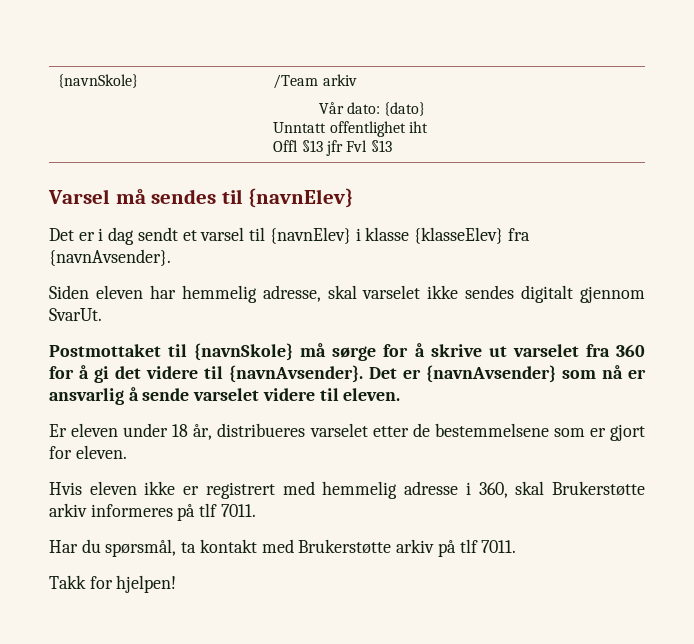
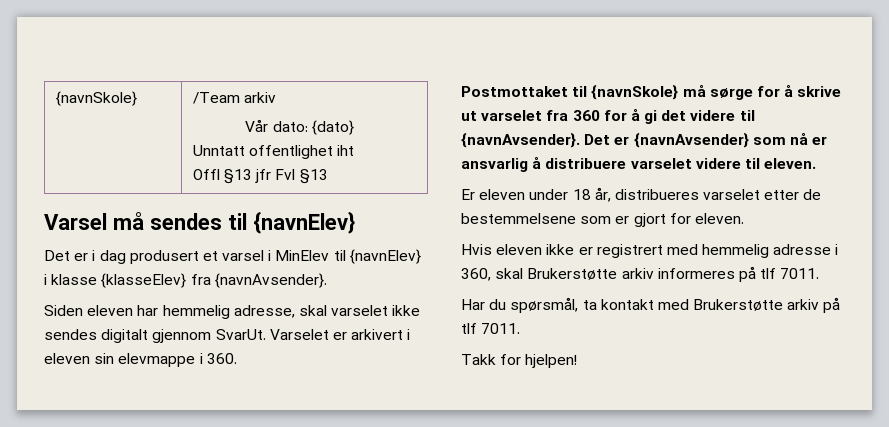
- Det er i dag sendt et varsel til {navnElev} i klasse {klasseElev} fra {navnAvsender}.
+ Det er i dag produsert et varsel i MinElev til {navnElev} i klasse {klasseElev} fra {navnAvsender}.
+ Varselet er arkivert i eleven sin elevmappe i 360.
- Det er {navnAvsender} som nå er ansvarlig å sende varselet videre til eleven.
+ Det er {navnAvsender} som nå er ansvarlig å distribuere varselet videre til eleven.

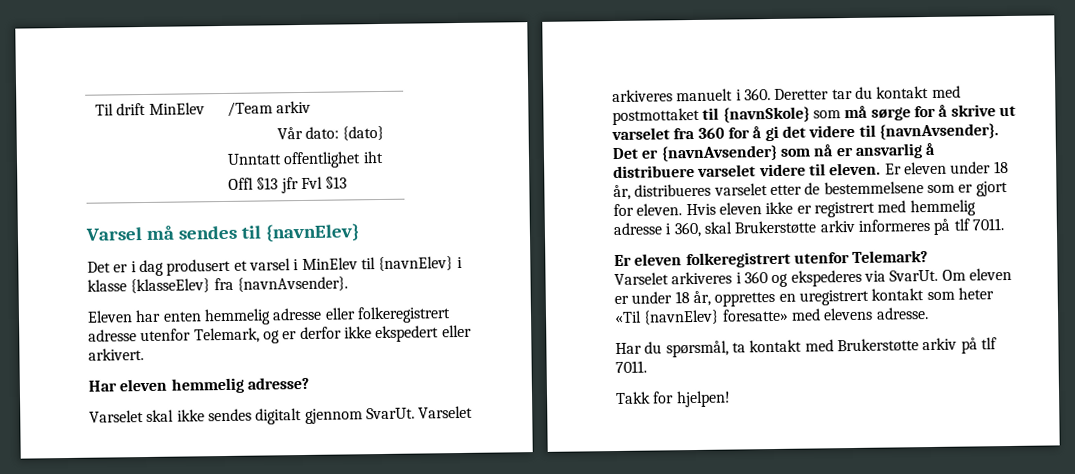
- {navnSkole} | /Team arkiv
+ Til drift MinElev | /Team arkiv
- Siden eleven har hemmelig adresse, skal varselet ikke sendes digitalt gjennom SvarUt.
+ Eleven har enten hemmelig adresse eller folkeregistrert adresse utenfor Telemark, og er derfor ikke ekspedert eller arkivert.
+ Har eleven hemmelig adresse?
+ Varselet skal ikke sendes digitalt gjennom SvarUt.
- Varselet er arkivert i eleven sin elevmappe i 360.
- Postmottaket til {navnSkole} må sørge for å skrive ut varselet fra 360 for å gi det videre til {navnAvsender}.
+ Varselet arkiveres manuelt i 360. Deretter tar du kontakt med postmottaket til {navnSkole} som må sørge for å skrive ut varselet fra 360 for å gi det videre til {navnAvsender}.
- Det er {navnAvsender} som nå er ansvarlig å distribuere varselet videre til eleven.
- Er eleven under 18 år, distribueres varselet etter de bestemmelsene som er gjort for eleven.
- Hvis eleven ikke er registrert med hemmelig adresse i 360, skal Brukerstøtte arkiv informeres på tlf 7011.
+ Det er {navnAvsender} som nå er ansvarlig å distribuere varselet videre til eleven. Er eleven under 18 år, distribueres varselet etter de bestemmelsene som er gjort for eleven. Hvis eleven ikke er registrert med hemmelig adresse i 360, skal Brukerstøtte arkiv informeres på tlf 7011.
+ Er eleven folkeregistrert utenfor Telemark?
+ Varselet arkiveres i 360 og ekspederes via SvarUt. Om eleven er under 18 år, opprettes en uregistrert kontakt som heter «Til {navnElev} foresatte» med elevens adresse.

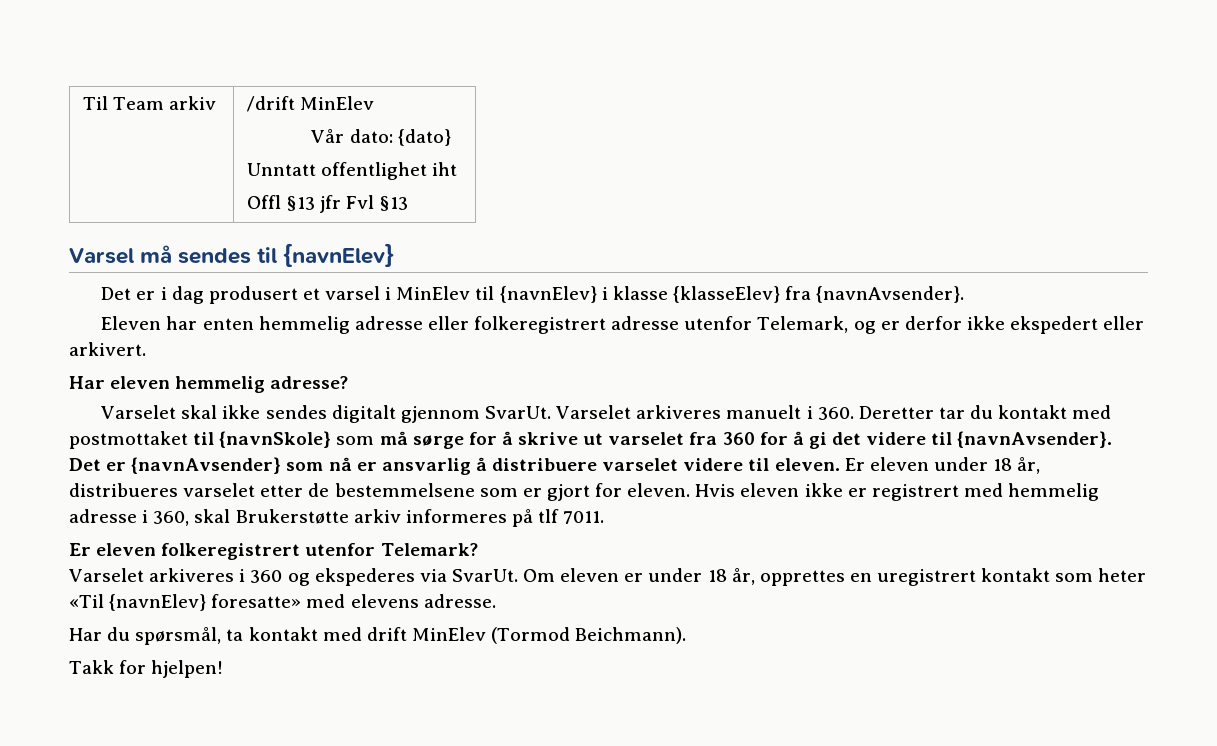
- Til drift MinElev | /Team arkiv
+ Til Team arkiv | /drift MinElev
- Har du spørsmål, ta kontakt med Brukerstøtte arkiv på tlf 7011.
+ Har du spørsmål, ta kontakt med drift MinElev (Tormod Beichmann).

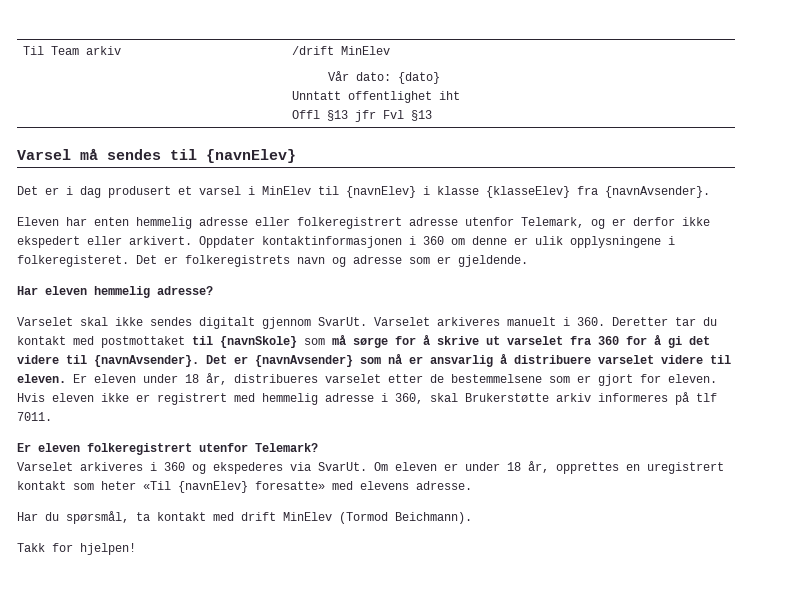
+ Oppdater kontaktinformasjonen i 360 om denne er ulik opplysningene i folkeregisteret. Det er folkeregistrets navn og adresse som er gjeldende.

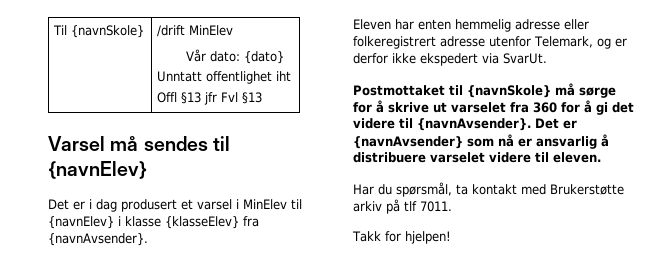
- Til Team arkiv | /drift MinElev
+ Til {navnSkole} | /drift MinElev
- Eleven har enten hemmelig adresse eller folkeregistrert adresse utenfor Telemark, og er derfor ikke ekspedert eller arkivert. Oppdater kontaktinformasjonen i 360 om denne er ulik opplysningene i folkeregisteret. Det er folkeregistrets navn og adresse som er gjeldende.
- Har eleven hemmelig adresse?
- Varselet skal ikke sendes digitalt gjennom SvarUt. Varselet arkiveres manuelt i 360. Deretter tar du kontakt med postmottaket til {navnSkole} som må sørge for å skrive ut varselet fra 360 for å gi det videre til {navnAvsender}.
+ Eleven har enten hemmelig adresse eller folkeregistrert adresse utenfor Telemark, og er derfor ikke ekspedert via SvarUt.
+ Postmottaket til {navnSkole} må sørge for å skrive ut varselet fra 360 for å gi det videre til {navnAvsender}.
- Er eleven under 18 år, distribueres varselet etter de bestemmelsene som er gjort for eleven. Hvis eleven ikke er registrert med hemmelig adresse i 360, skal Brukerstøtte arkiv informeres på tlf 7011.
- Er eleven folkeregistrert utenfor Telemark?
- Varselet arkiveres i 360 og ekspederes via SvarUt. Om eleven er under 18 år, opprettes en uregistrert kontakt som heter «Til {navnElev} foresatte» med elevens adresse.
- Har du spørsmål, ta kontakt med drift MinElev (Tormod Beichmann).
+ Har du spørsmål, ta kontakt med Brukerstøtte arkiv på tlf 7011.

